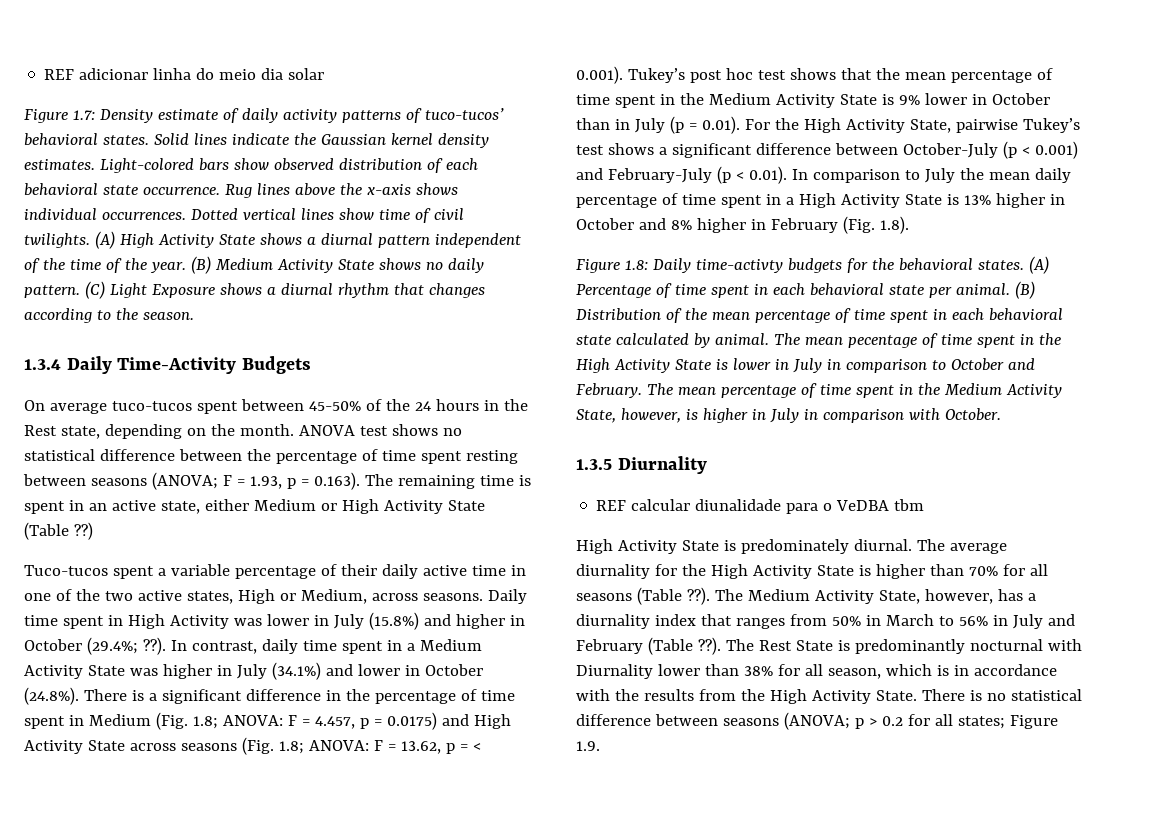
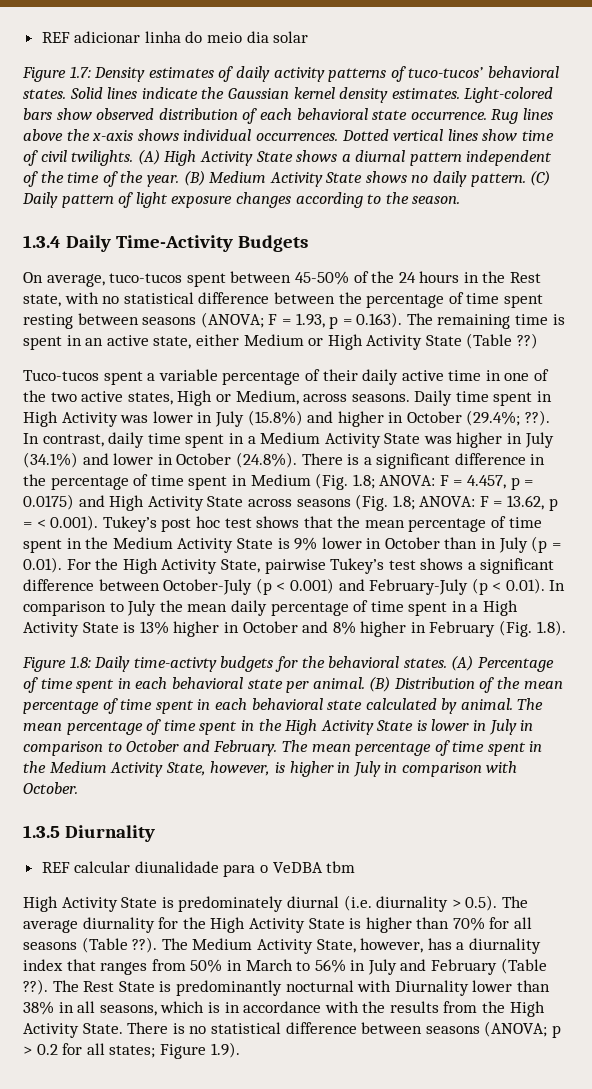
- Figure 1.7: Density estimate of daily activity patterns of tuco-tucos’ behavioral states.
+ Figure 1.7: Density estimates of daily activity patterns of tuco-tucos’ behavioral states.
- (C) Light Exposure shows a diurnal rhythm that changes according to the season.
+ (C) Daily pattern of light exposure changes according to the season.
- On average tuco-tucos spent between 45-50% of the 24 hours in the Rest state, depending on the month. ANOVA test shows no statistical difference between the percentage of time spent resting between seasons (ANOVA; F = 1.93, p = 0.163). The remaining time is spent in an active state, either Medium or High Activity State (Table ??)
+ On average, tuco-tucos spent between 45-50% of the 24 hours in the Rest state, with no statistical difference between the percentage of time spent resting between seasons (ANOVA; F = 1.93, p = 0.163). The remaining time is spent in an active state, either Medium or High Activity State (Table ??)
- The mean pecentage of time spent in the High Activity State is lower in July in comparison to October and February.
+ The mean percentage of time spent in the High Activity State is lower in July in comparison to October and February.
- High Activity State is predominately diurnal. The average diurnality for the High Activity State is higher than 70% for all seasons (Table ??).
+ High Activity State is predominately diurnal (i.e. diurnality > 0.5). The average diurnality for the High Activity State is higher than 70% for all seasons (Table ??).
- The Rest State is predominantly nocturnal with Diurnality lower than 38% for all season, which is in accordance with the results from the High Activity State.
+ The Rest State is predominantly nocturnal with Diurnality lower than 38% in all seasons, which is in accordance with the results from the High Activity State.
- There is no statistical difference between seasons (ANOVA; p > 0.2 for all states; Figure 1.9.
+ There is no statistical difference between seasons (ANOVA; p > 0.2 for all states; Figure 1.9).

